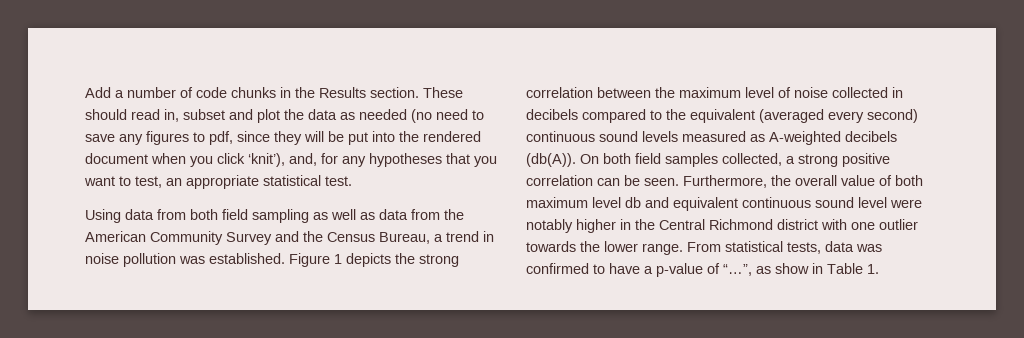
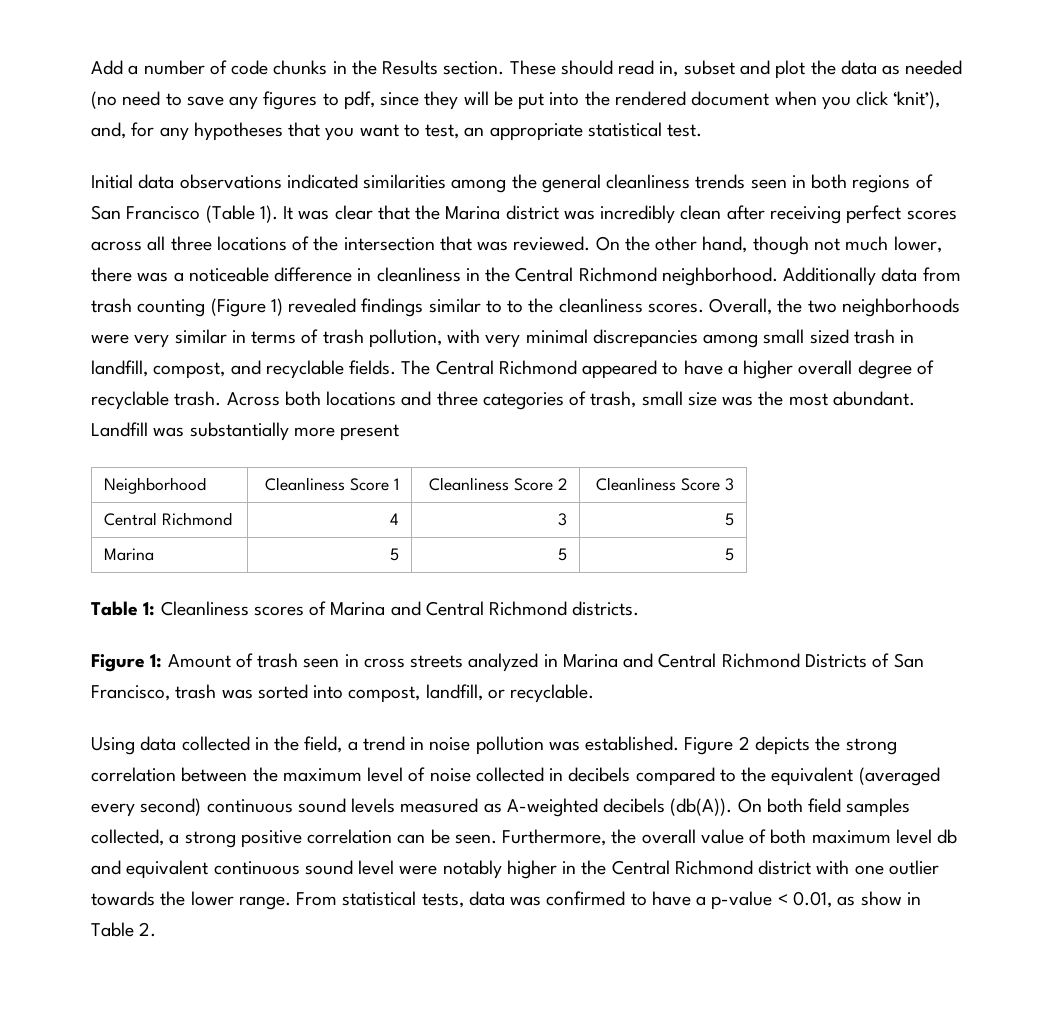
- Using data from both field sampling as well as data from the American Community Survey and the Census Bureau, a trend in noise pollution was established.
+ Initial data observations indicated similarities among the general cleanliness trends seen in both regions of San Francisco (Table 1). It was clear that the Marina district was incredibly clean after receiving perfect scores across all three locations of the intersection that was reviewed. On the other hand, though not much lower, there was a noticeable difference in cleanliness in the Central Richmond neighborhood. Additionally data from trash counting (Figure 1) revealed findings similar to to the cleanliness scores. Overall, the two neighborhoods were very similar in terms of trash pollution, with very minimal discrepancies among small sized trash in landfill, compost, and recyclable fields. The Central Richmond appeared to have a higher overall degree of recyclable trash. Across both locations and three categories of trash, small size was the most abundant. Landfill was substantially more present
+ Neighborhood | Cleanliness Score 1 | Cleanliness Score 2 | Cleanliness Score 3
+ Central Richmond | 4 | 3 | 5
+ Marina | 5 | 5 | 5
+ Table 1: Cleanliness scores of Marina and Central Richmond districts.
+ Figure 1: Amount of trash seen in cross streets analyzed in Marina and Central Richmond Districts of San Francisco, trash was sorted into compost, landfill, or recyclable.
+ Using data collected in the field, a trend in noise pollution was established.
- Figure 1 depicts the strong correlation between the maximum level of noise collected in decibels compared to the equivalent (averaged every second) continuous sound levels measured as A-weighted decibels (db(A)).
+ Figure 2 depicts the strong correlation between the maximum level of noise collected in decibels compared to the equivalent (averaged every second) continuous sound levels measured as A-weighted decibels (db(A)).
- From statistical tests, data was confirmed to have a p-value of “…”, as show in Table 1.
+ From statistical tests, data was confirmed to have a p-value < 0.01, as show in Table 2.

